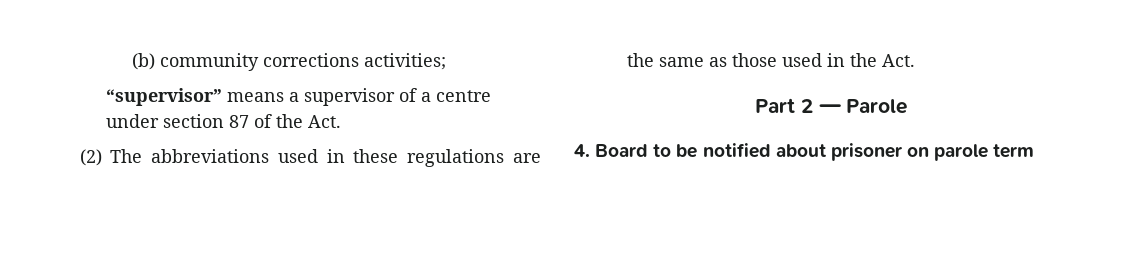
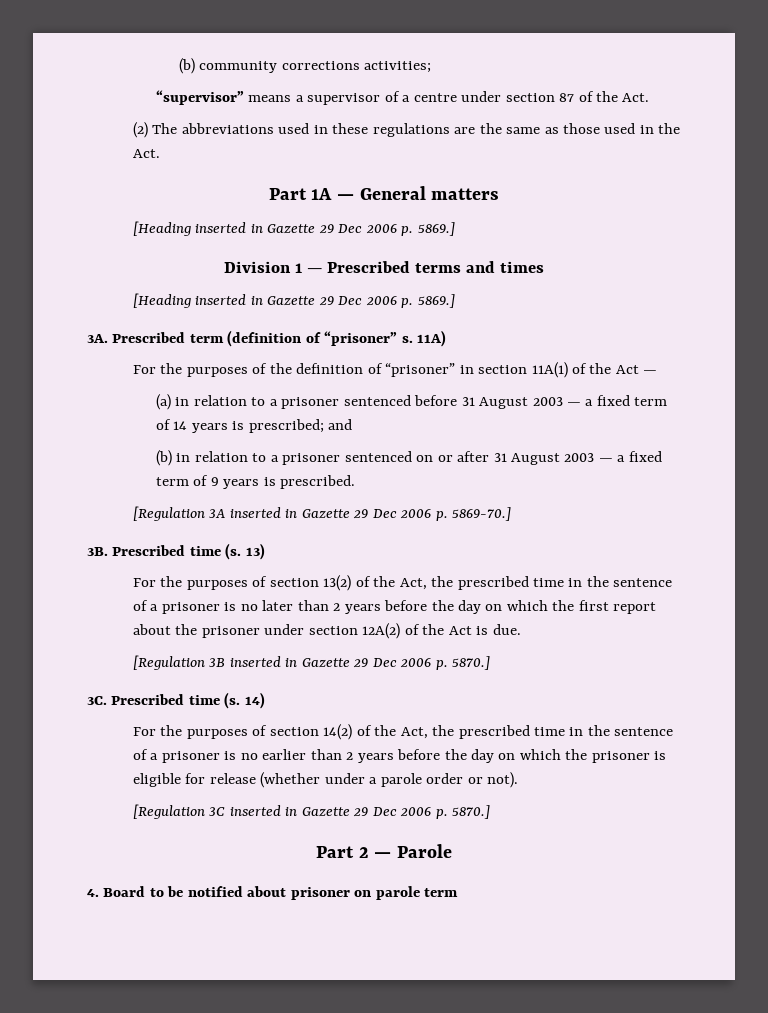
+ Part 1A — General matters
+ [Heading inserted in Gazette 29 Dec 2006 p. 5869.]
+ Division 1 — Prescribed terms and times
+ [Heading inserted in Gazette 29 Dec 2006 p. 5869.]
+ 3A. Prescribed term (definition of “prisoner” s. 11A)
+ For the purposes of the definition of “prisoner” in section 11A(1) of the Act —
+ (a) in relation to a prisoner sentenced before 31 August 2003 — a fixed term of 14 years is prescribed; and
+ (b) in relation to a prisoner sentenced on or after 31 August 2003 — a fixed term of 9 years is prescribed.
+ [Regulation 3A inserted in Gazette 29 Dec 2006 p. 5869-70.]
+ 3B. Prescribed time (s. 13)
+ For the purposes of section 13(2) of the Act, the prescribed time in the sentence of a prisoner is no later than 2 years before the day on which the first report about the prisoner under section 12A(2) of the Act is due.
+ [Regulation 3B inserted in Gazette 29 Dec 2006 p. 5870.]
+ 3C. Prescribed time (s. 14)
+ For the purposes of section 14(2) of the Act, the prescribed time in the sentence of a prisoner is no earlier than 2 years before the day on which the prisoner is eligible for release (whether under a parole order or not).
+ [Regulation 3C inserted in Gazette 29 Dec 2006 p. 5870.]

